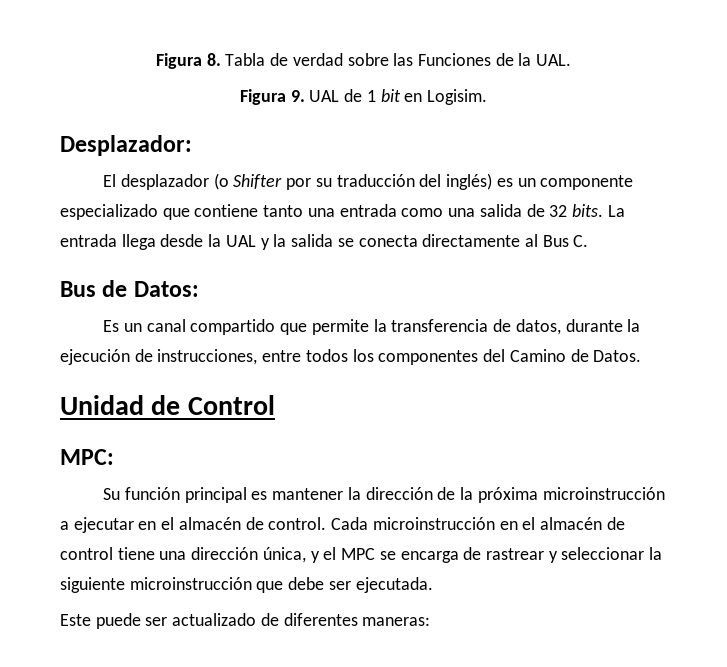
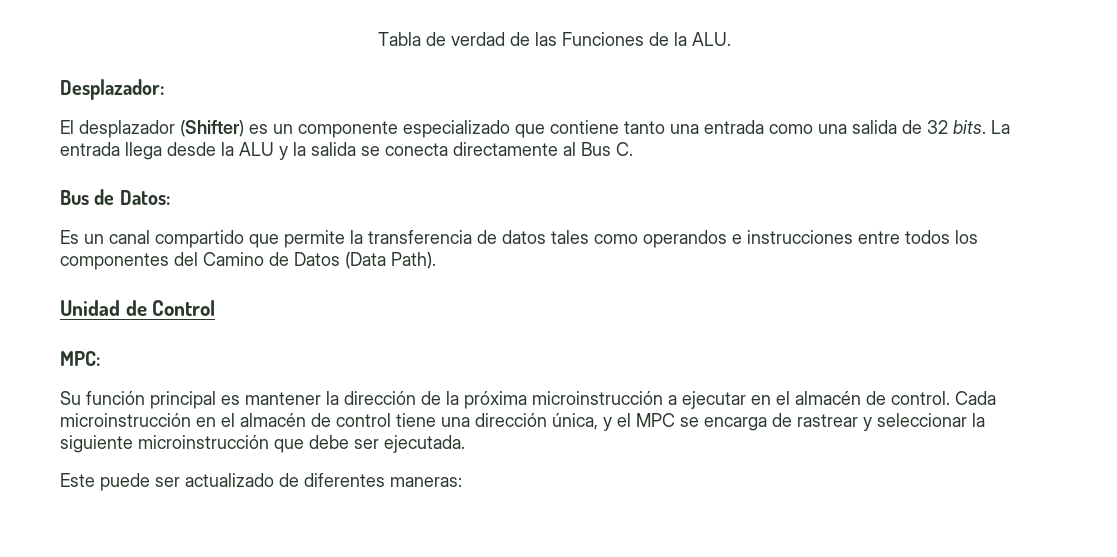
- Figura 8. Tabla de verdad sobre las Funciones de la UAL.
- Figura 9. UAL de 1 bit en Logisim.
+ Tabla de verdad de las Funciones de la ALU.
  Desplazador:
- El desplazador (o Shifter por su traducción del inglés) es un componente especializado que contiene tanto una entrada como una salida de 32 bits.
+ El desplazador (Shifter) es un componente especializado que contiene tanto una entrada como una salida de 32 bits.
- La entrada llega desde la UAL y la salida se conecta directamente al Bus C.
+ La entrada llega desde la ALU y la salida se conecta directamente al Bus C.
- Es un canal compartido que permite la transferencia de datos, durante la ejecución de instrucciones, entre todos los componentes del Camino de Datos.
+ Es un canal compartido que permite la transferencia de datos tales como operandos e instrucciones entre todos los componentes del Camino de Datos (Data Path).

